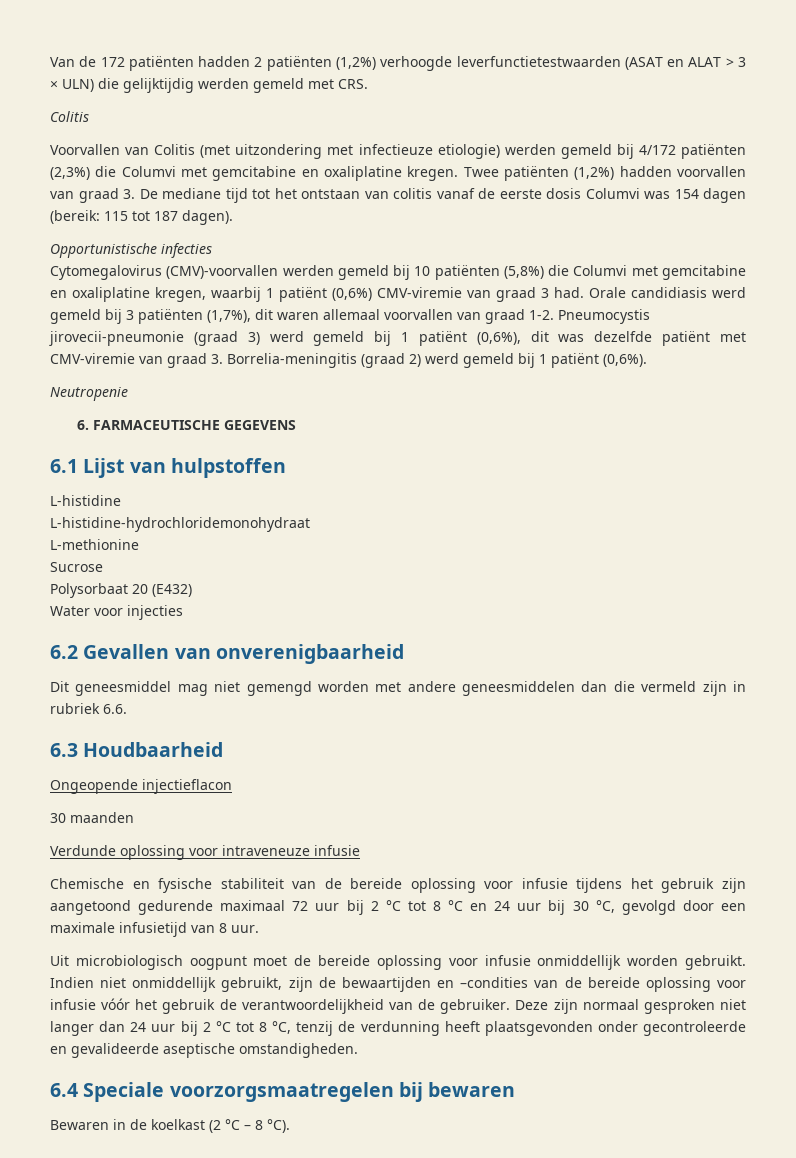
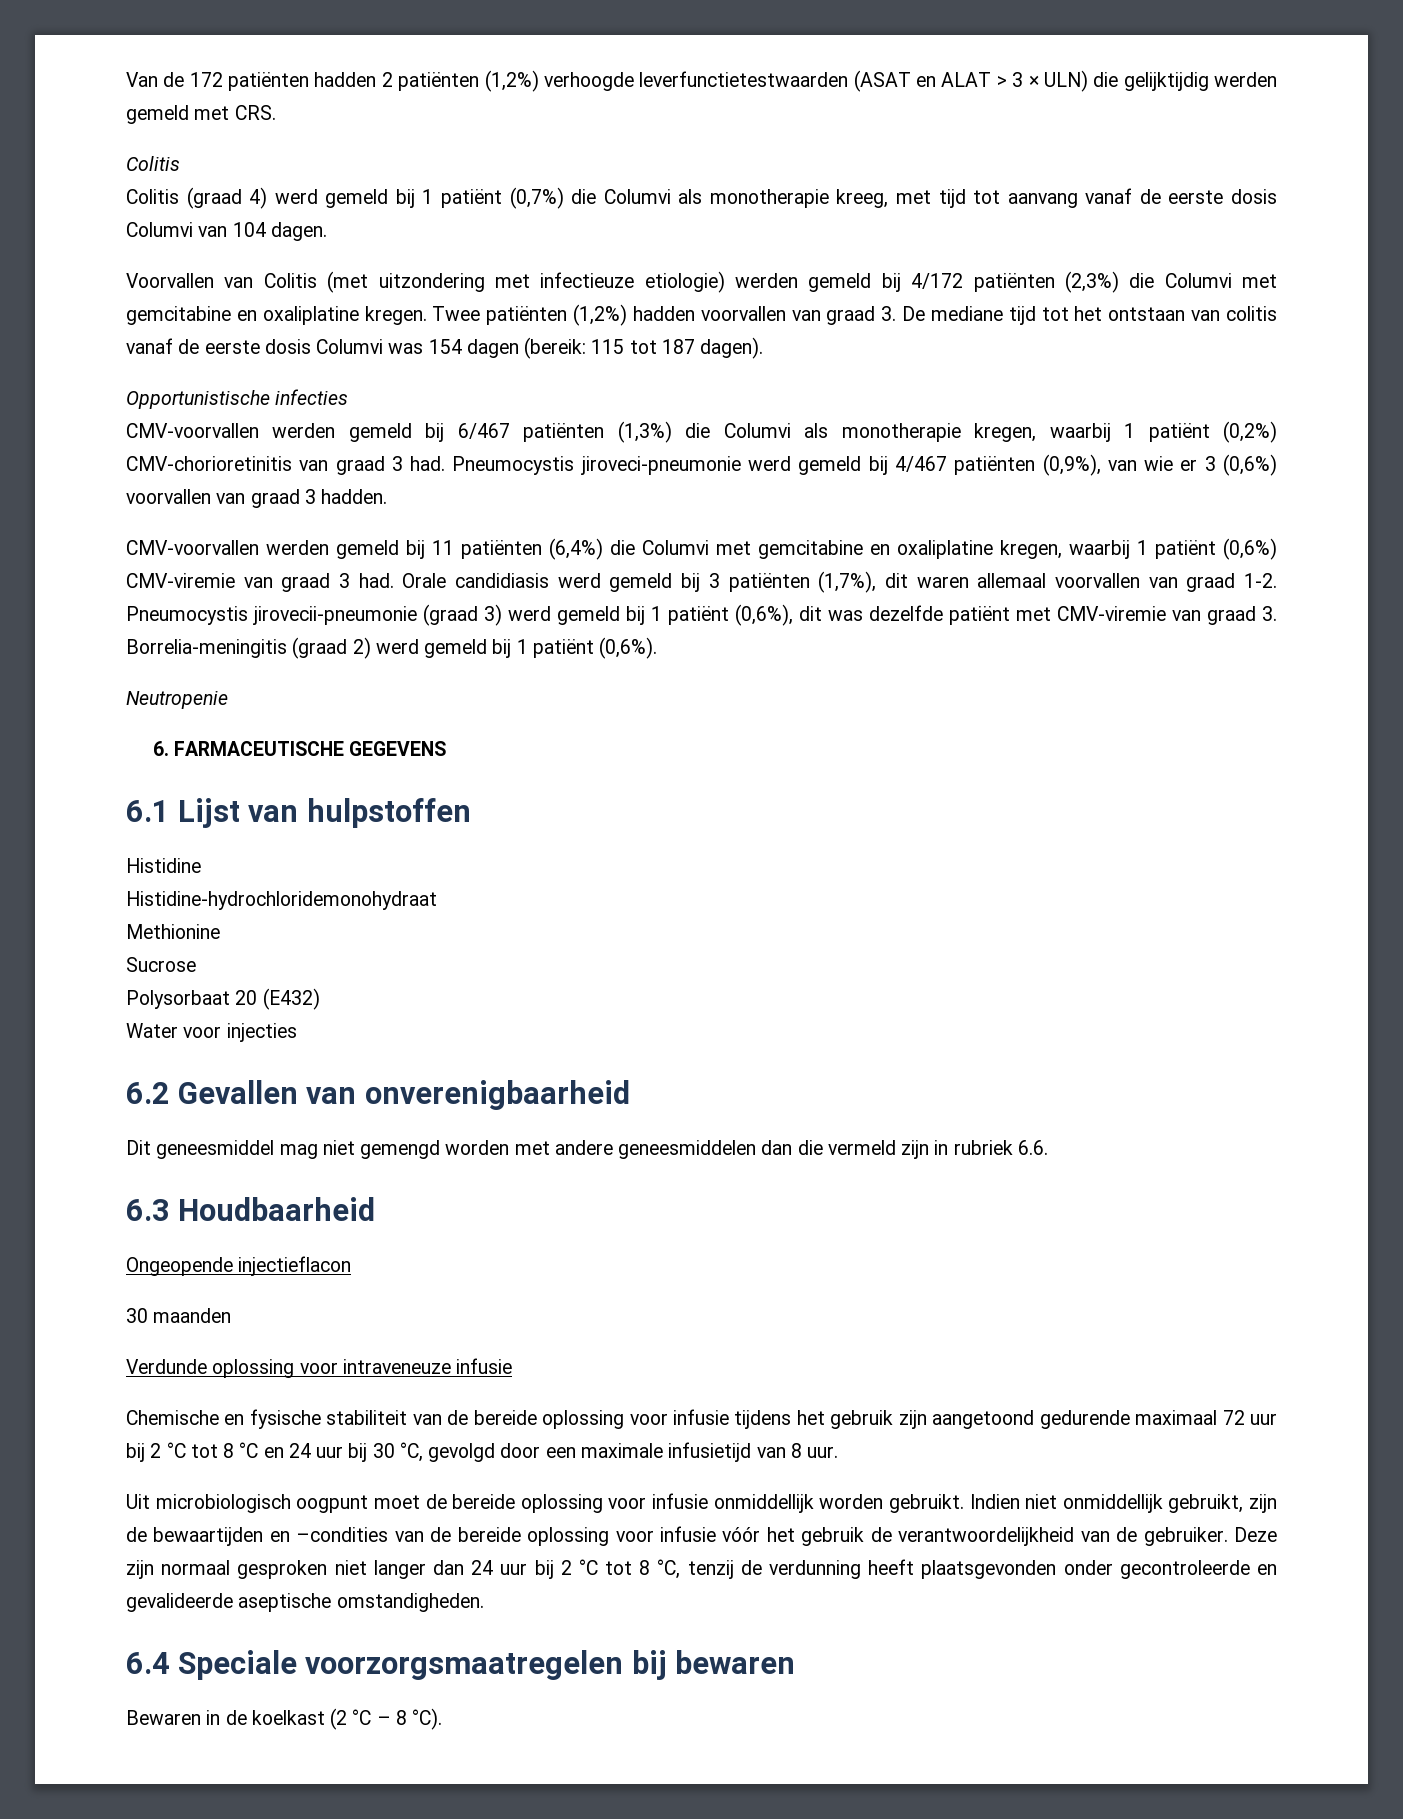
+ Colitis (graad 4) werd gemeld bij 1 patiënt (0,7%) die Columvi als monotherapie kreeg, met tijd tot aanvang vanaf de eerste dosis Columvi van 104 dagen.
- Cytomegalovirus (CMV)-voorvallen werden gemeld bij 10 patiënten (5,8%) die Columvi met gemcitabine en oxaliplatine kregen, waarbij 1 patiënt (0,6%) CMV-viremie van graad 3 had.
+ CMV-voorvallen werden gemeld bij 6/467 patiënten (1,3%) die Columvi als monotherapie kregen, waarbij 1 patiënt (0,2%) CMV-chorioretinitis van graad 3 had. Pneumocystis jiroveci-pneumonie werd gemeld bij 4/467 patiënten (0,9%), van wie er 3 (0,6%) voorvallen van graad 3 hadden.
+ CMV-voorvallen werden gemeld bij 11 patiënten (6,4%) die Columvi met gemcitabine en oxaliplatine kregen, waarbij 1 patiënt (0,6%) CMV-viremie van graad 3 had.
- L-histidine
- L-histidine-hydrochloridemonohydraat
- L-methionine
+ Histidine
+ Histidine-hydrochloridemonohydraat
+ Methionine

